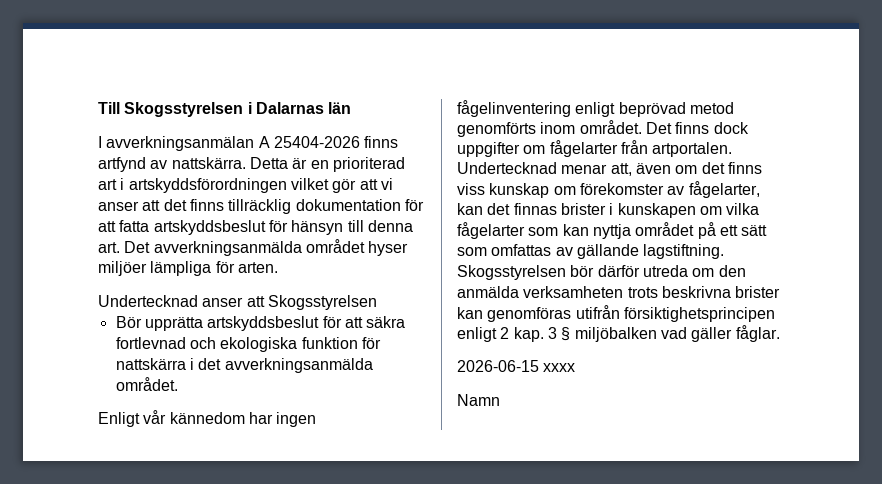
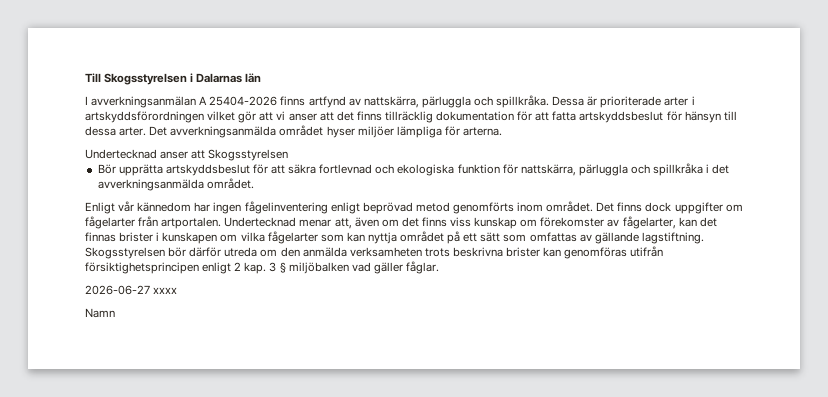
- I avverkningsanmälan A 25404-2026 finns artfynd av nattskärra. Detta är en prioriterad art i artskyddsförordningen vilket gör att vi anser att det finns tillräcklig dokumentation för att fatta artskyddsbeslut för hänsyn till denna art. Det avverkningsanmälda området hyser miljöer lämpliga för arten.
+ I avverkningsanmälan A 25404-2026 finns artfynd av nattskärra, pärluggla och spillkråka. Dessa är prioriterade arter i artskyddsförordningen vilket gör att vi anser att det finns tillräcklig dokumentation för att fatta artskyddsbeslut för hänsyn till dessa arter. Det avverkningsanmälda området hyser miljöer lämpliga för arterna.
- Bör upprätta artskyddsbeslut för att säkra fortlevnad och ekologiska funktion för nattskärra i det avverkningsanmälda området.
+ Bör upprätta artskyddsbeslut för att säkra fortlevnad och ekologiska funktion för nattskärra, pärluggla och spillkråka i det avverkningsanmälda området.
- 2026-06-15 xxxx
+ 2026-06-27 xxxx

